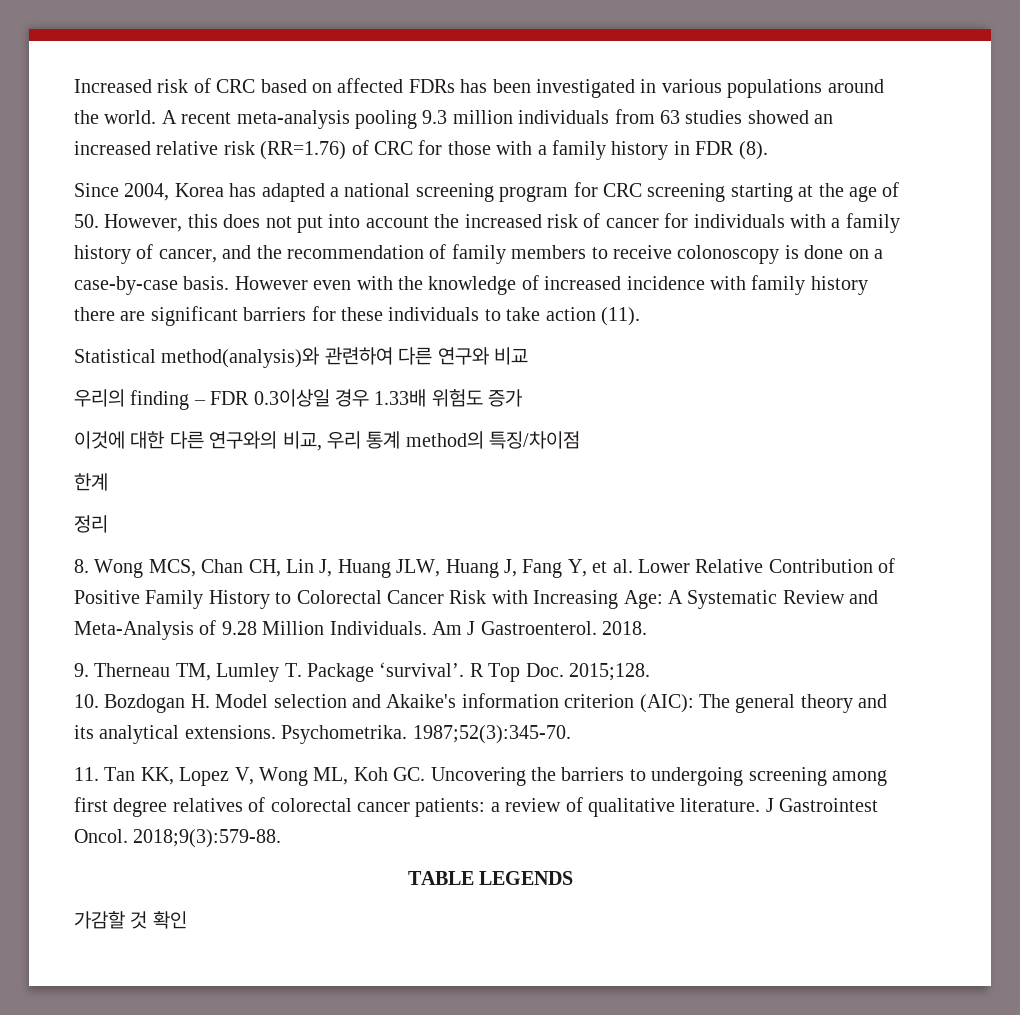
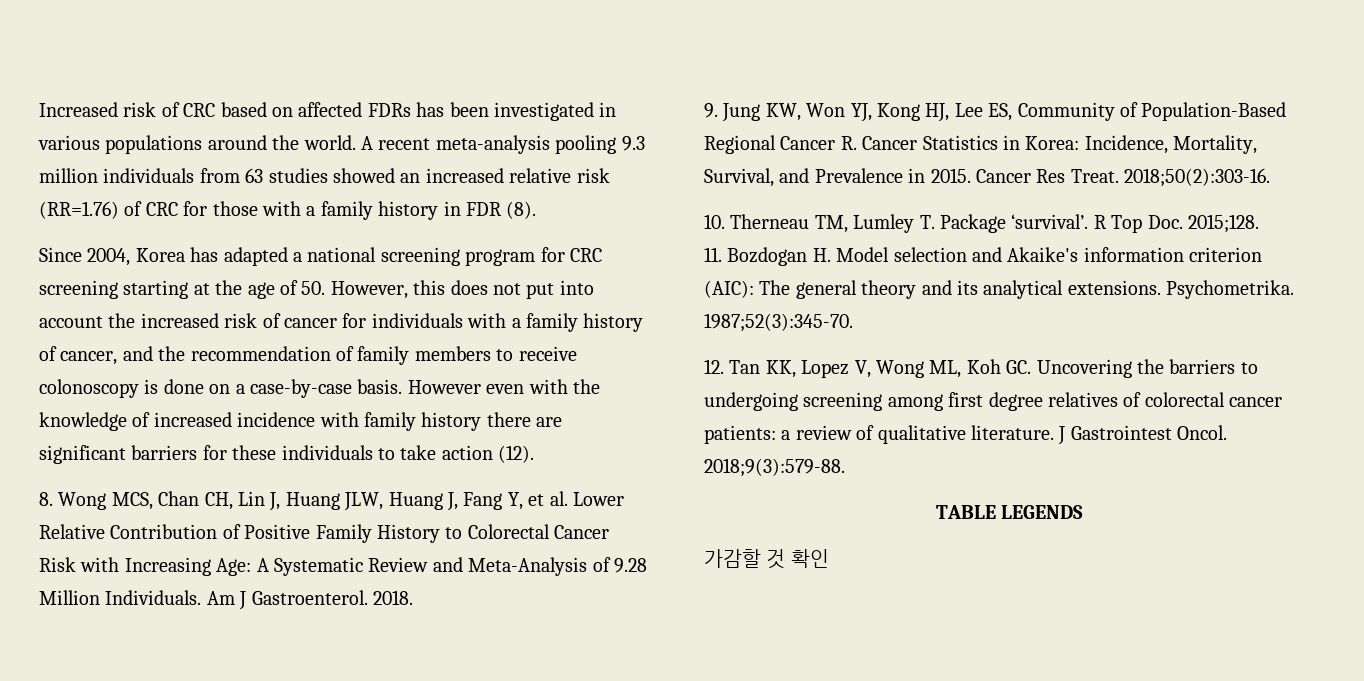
- However even with the knowledge of increased incidence with family history there are significant barriers for these individuals to take action (11).
- Statistical method(analysis)와 관련하여 다른 연구와 비교
- 우리의 finding – FDR 0.3이상일 경우 1.33배 위험도 증가
- 이것에 대한 다른 연구와의 비교, 우리 통계 method의 특징/차이점
- 한계
- 정리
+ However even with the knowledge of increased incidence with family history there are significant barriers for these individuals to take action (12).
- 9. Therneau TM, Lumley T. Package ‘survival’.
+ 9. Jung KW, Won YJ, Kong HJ, Lee ES, Community of Population-Based Regional Cancer R. Cancer Statistics in Korea: Incidence, Mortality, Survival, and Prevalence in 2015. Cancer Res Treat. 2018;50(2):303-16.
+ 10. Therneau TM, Lumley T. Package ‘survival’.
- 10. Bozdogan H. Model selection and Akaike's information criterion (AIC): The general theory and its analytical extensions.
+ 11. Bozdogan H. Model selection and Akaike's information criterion (AIC): The general theory and its analytical extensions.
- 11. Tan KK, Lopez V, Wong ML, Koh GC. Uncovering the barriers to undergoing screening among first degree relatives of colorectal cancer patients: a review of qualitative literature.
+ 12. Tan KK, Lopez V, Wong ML, Koh GC. Uncovering the barriers to undergoing screening among first degree relatives of colorectal cancer patients: a review of qualitative literature.

